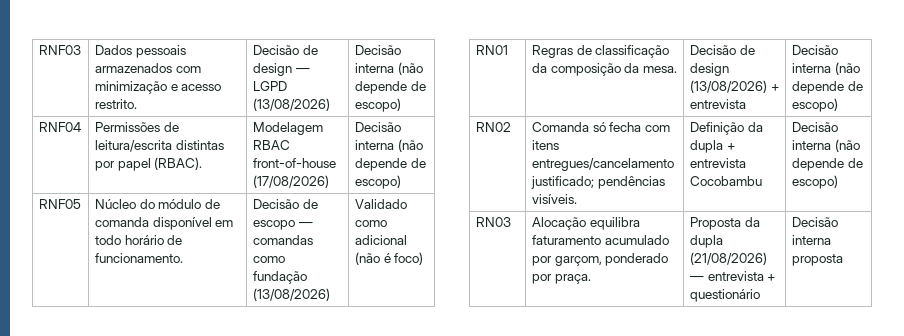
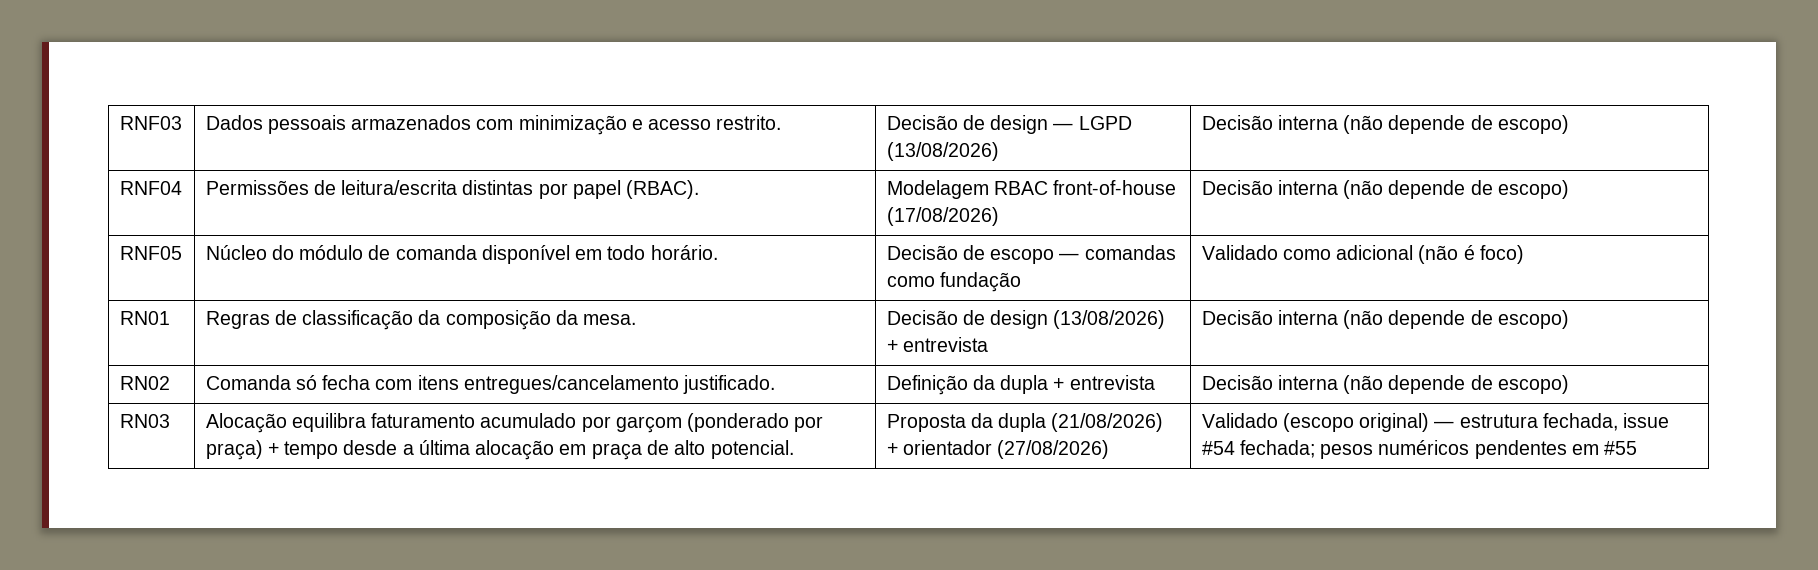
- RNF05 | Núcleo do módulo de comanda disponível em todo horário de funcionamento. | Decisão de escopo — comandas como fundação (13/08/2026) | Validado como adicional (não é foco)
+ RNF05 | Núcleo do módulo de comanda disponível em todo horário. | Decisão de escopo — comandas como fundação | Validado como adicional (não é foco)
- RN02 | Comanda só fecha com itens entregues/cancelamento justificado; pendências visíveis. | Definição da dupla + entrevista Cocobambu | Decisão interna (não depende de escopo)
+ RN02 | Comanda só fecha com itens entregues/cancelamento justificado. | Definição da dupla + entrevista | Decisão interna (não depende de escopo)
- Alocação equilibra faturamento acumulado por garçom, ponderado por praça. | Proposta da dupla (21/08/2026) — entrevista + questionário | Decisão interna proposta
+ Alocação equilibra faturamento acumulado por garçom (ponderado por praça) + tempo desde a última alocação em praça de alto potencial. | Proposta da dupla (21/08/2026) + orientador (27/08/2026) | Validado (escopo original) — estrutura fechada, issue #54 fechada; pesos numéricos pendentes em #55

